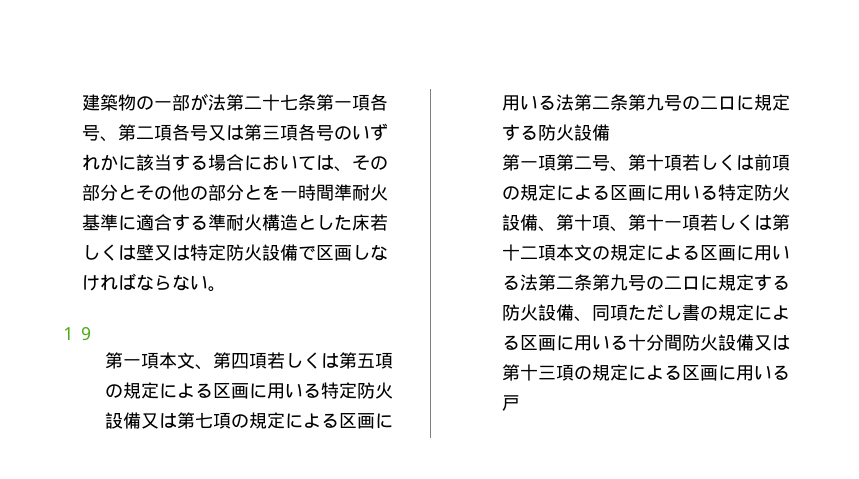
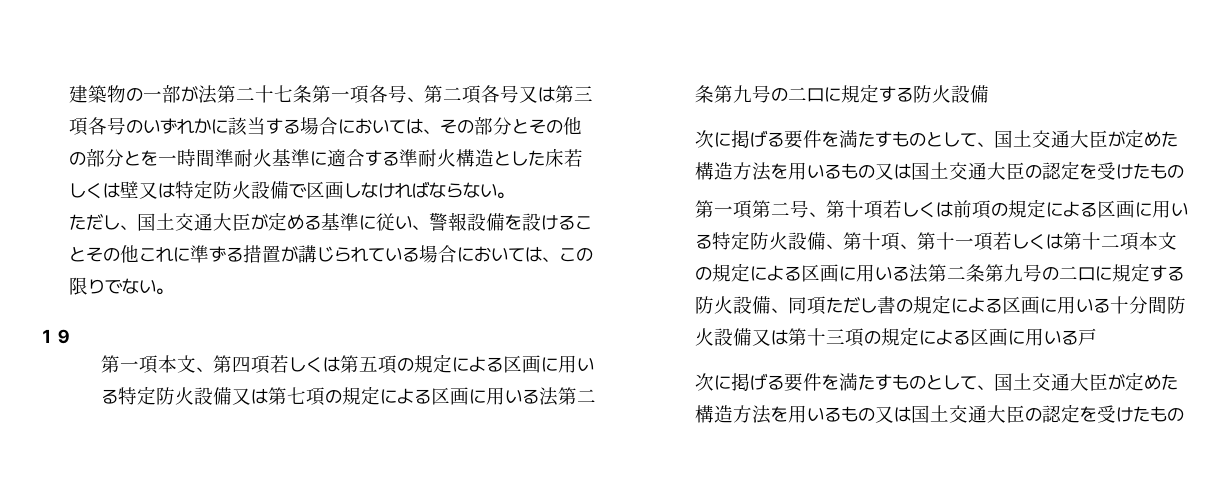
+ ただし、国土交通大臣が定める基準に従い、警報設備を設けることその他これに準ずる措置が講じられている場合においては、この限りでない。
  第一項本文、第四項若しくは第五項の規定による区画に用いる特定防火設備又は第七項の規定による区画に用いる法第二条第九号の二ロに規定する防火設備
+ 次に掲げる要件を満たすものとして、国土交通大臣が定めた構造方法を用いるもの又は国土交通大臣の認定を受けたもの
  第一項第二号、第十項若しくは前項の規定による区画に用いる特定防火設備、第十項、第十一項若しくは第十二項本文の規定による区画に用いる法第二条第九号の二ロに規定する防火設備、同項ただし書の規定による区画に用いる十分間防火設備又は第十三項の規定による区画に用いる戸
+ 次に掲げる要件を満たすものとして、国土交通大臣が定めた構造方法を用いるもの又は国土交通大臣の認定を受けたもの

